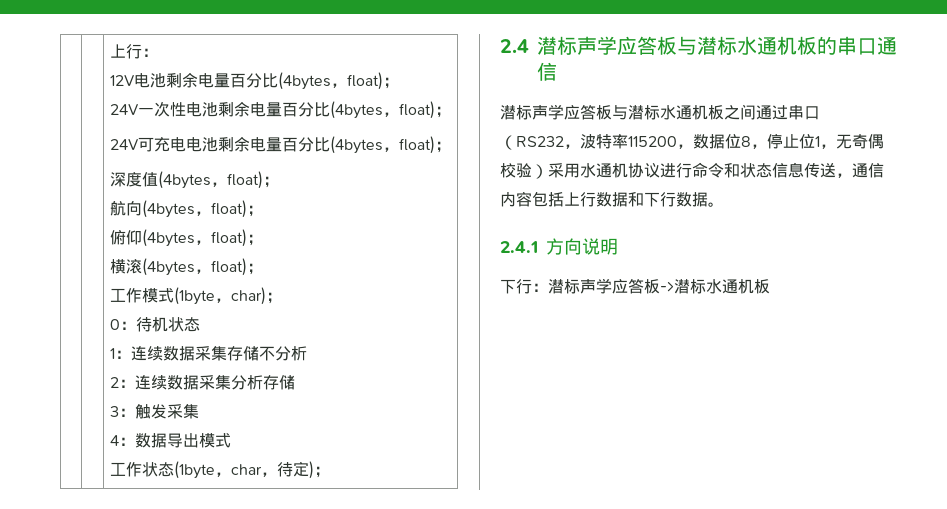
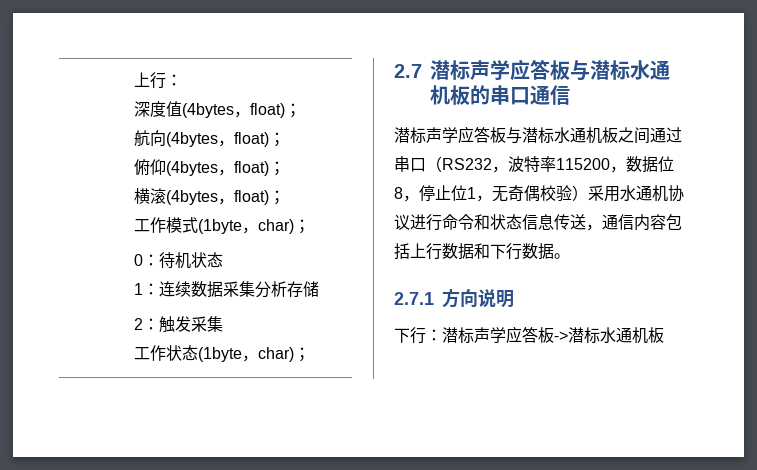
- 12V电池剩余电量百分比(4bytes，float)；
- 24V一次性电池剩余电量百分比(4bytes，float)；
- 24V可充电电池剩余电量百分比(4bytes，float)；
- 1：连续数据采集存储不分析
- 2：连续数据采集分析存储
+ 1：连续数据采集分析存储
- 3：触发采集
+ 2：触发采集
- 4：数据导出模式
- 工作状态(1byte，char，待定)；
- 2.4潜标声学应答板与潜标水通机板的串口通信
+ 工作状态(1byte，char)；
+ 2.7潜标声学应答板与潜标水通机板的串口通信
- 2.4.1方向说明
+ 2.7.1方向说明

